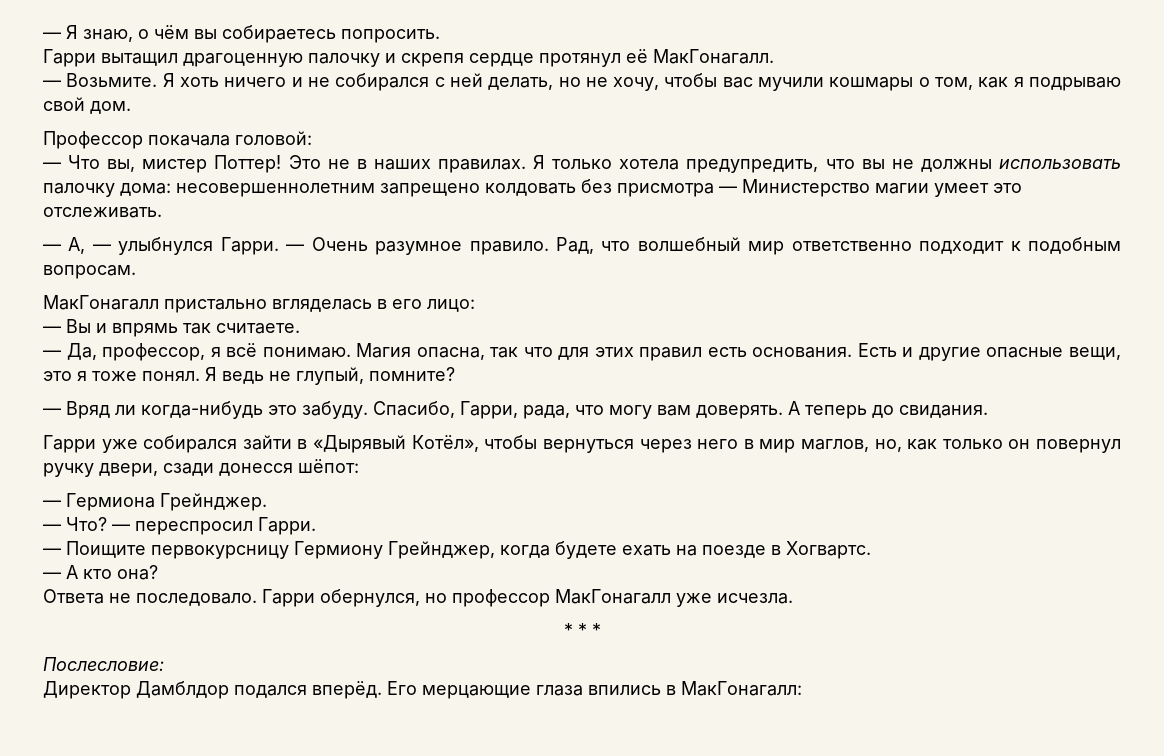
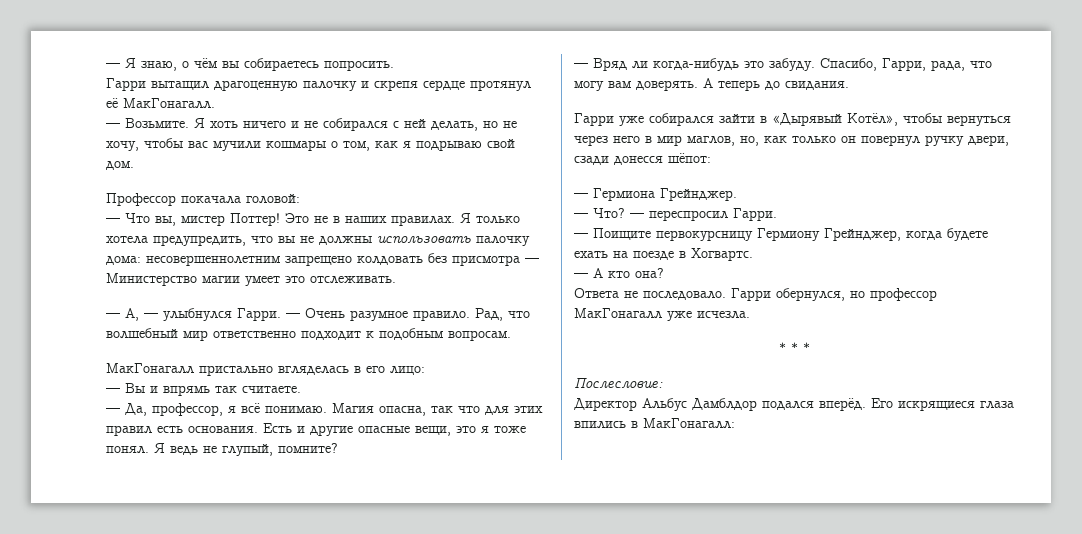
- Директор Дамблдор подался вперёд.
+ Директор Альбус Дамблдор подался вперёд.
- Его мерцающие глаза впились в МакГонагалл:
+ Его искрящиеся глаза впились в МакГонагалл:

